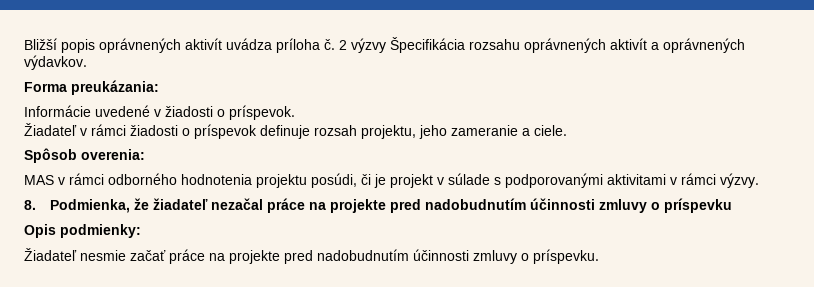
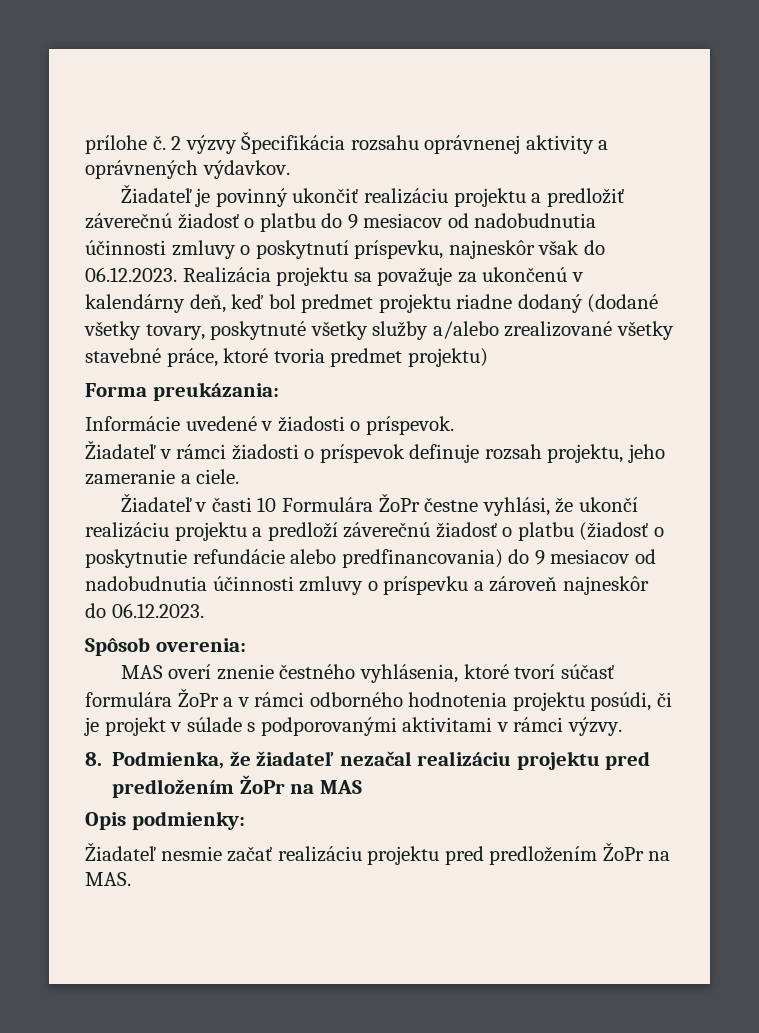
- Bližší popis oprávnených aktivít uvádza príloha č.
+ prílohe č.
- 2 výzvy Špecifikácia rozsahu oprávnených aktivít a oprávnených výdavkov.
+ 2 výzvy Špecifikácia rozsahu oprávnenej aktivity a oprávnených výdavkov.
+ Žiadateľ je povinný ukončiť realizáciu projektu a predložiť záverečnú žiadosť o platbu do 9 mesiacov od nadobudnutia účinnosti zmluvy o poskytnutí príspevku, najneskôr však do 06.12.2023. Realizácia projektu sa považuje za ukončenú v kalendárny deň, keď bol predmet projektu riadne dodaný (dodané všetky tovary, poskytnuté všetky služby a/alebo zrealizované všetky stavebné práce, ktoré tvoria predmet projektu)
+ Žiadateľ v časti 10 Formulára ŽoPr čestne vyhlási, že ukončí realizáciu projektu a predloží záverečnú žiadosť o platbu (žiadosť o poskytnutie refundácie alebo predfinancovania) do 9 mesiacov od nadobudnutia účinnosti zmluvy o príspevku a zároveň najneskôr do 06.12.2023.
  Spôsob overenia:
- MAS v rámci odborného hodnotenia projektu posúdi, či je projekt v súlade s podporovanými aktivitami v rámci výzvy.
+ MAS overí znenie čestného vyhlásenia, ktoré tvorí súčasť formulára ŽoPr a v rámci odborného hodnotenia projektu posúdi, či je projekt v súlade s podporovanými aktivitami v rámci výzvy.
- 8. Podmienka, že žiadateľ nezačal práce na projekte pred nadobudnutím účinnosti zmluvy o príspevku
+ 8. Podmienka, že žiadateľ nezačal realizáciu projektu pred predložením ŽoPr na MAS
- Žiadateľ nesmie začať práce na projekte pred nadobudnutím účinnosti zmluvy o príspevku.
+ Žiadateľ nesmie začať realizáciu projektu pred predložením ŽoPr na MAS.

